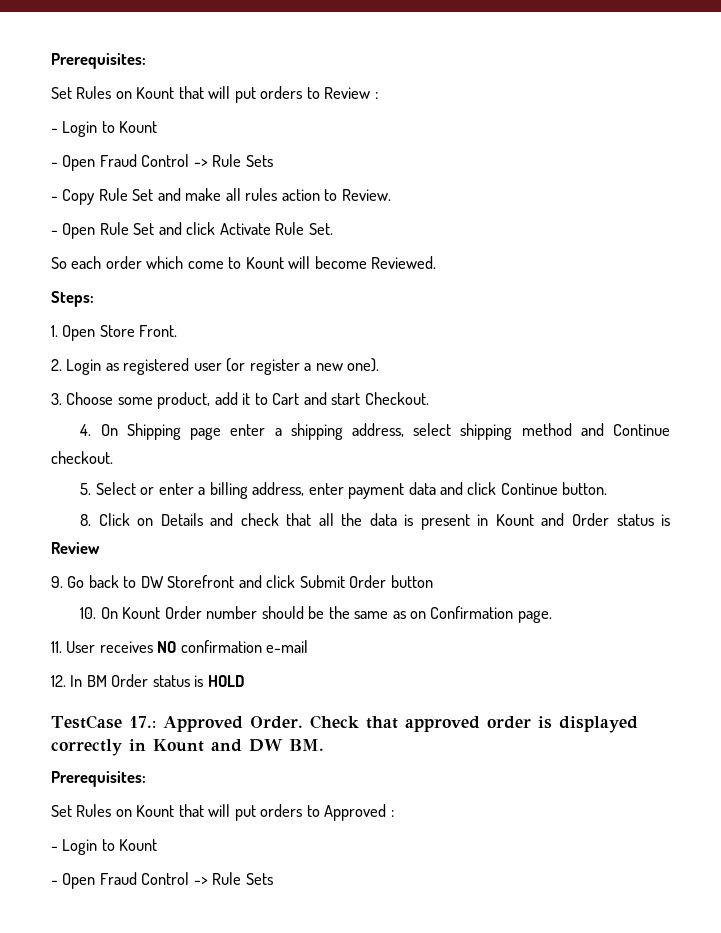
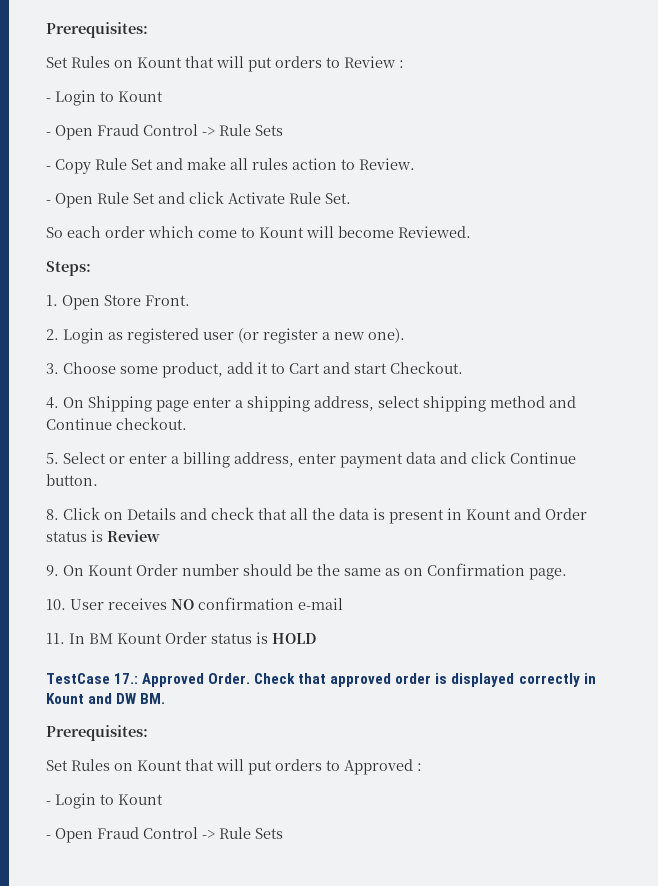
- 9. Go back to DW Storefront and click Submit Order button
- 10. On Kount Order number should be the same as on Confirmation page.
+ 9. On Kount Order number should be the same as on Confirmation page.
- 11. User receives NO confirmation e-mail
+ 10. User receives NO confirmation e-mail
- 12. In BM Order status is HOLD
+ 11. In BM Kount Order status is HOLD

